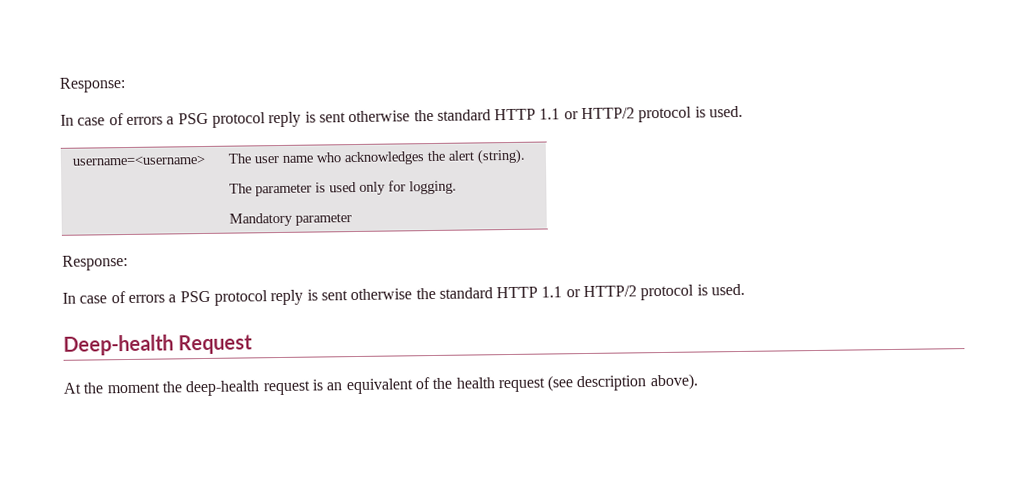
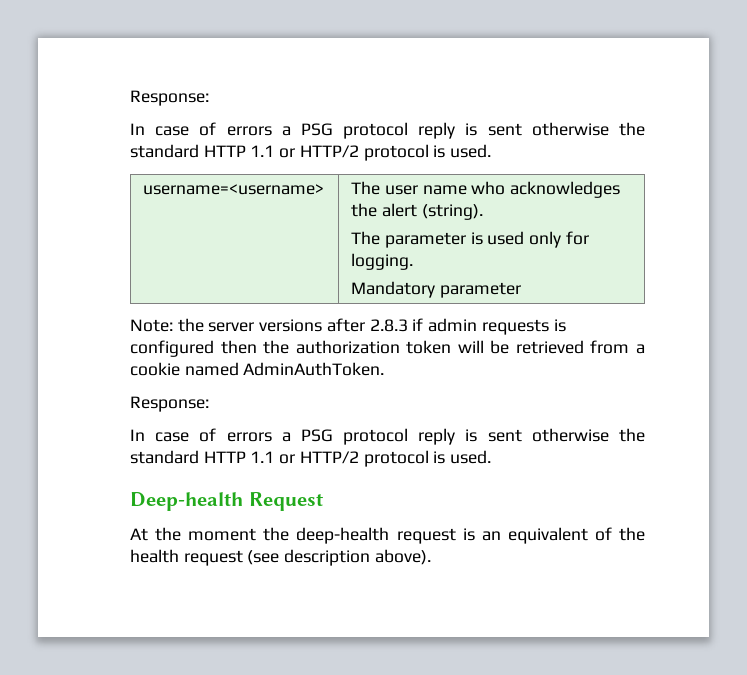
+ Note: the server versions after 2.8.3 if admin requests is configured then the authorization token will be retrieved from a cookie named AdminAuthToken.

